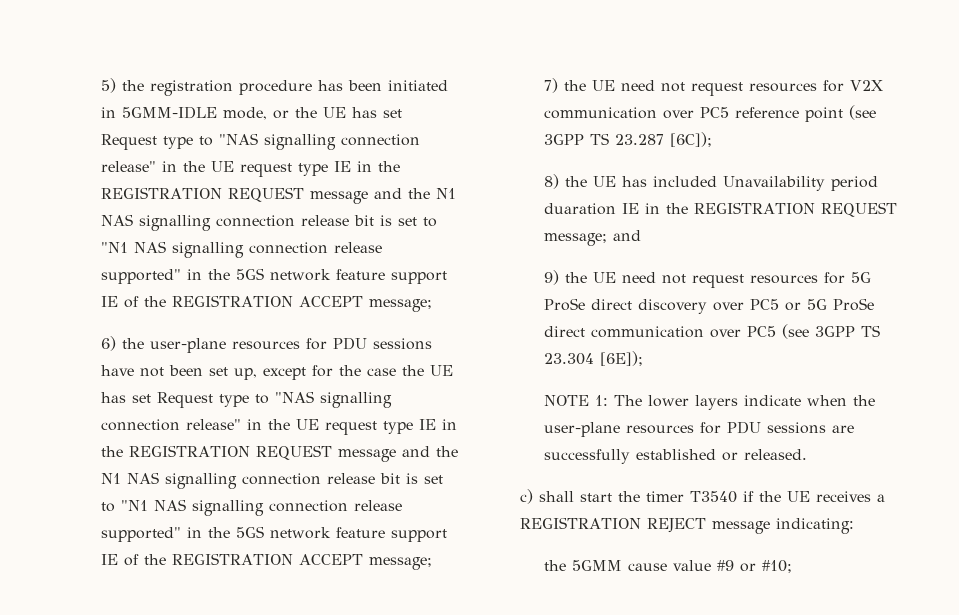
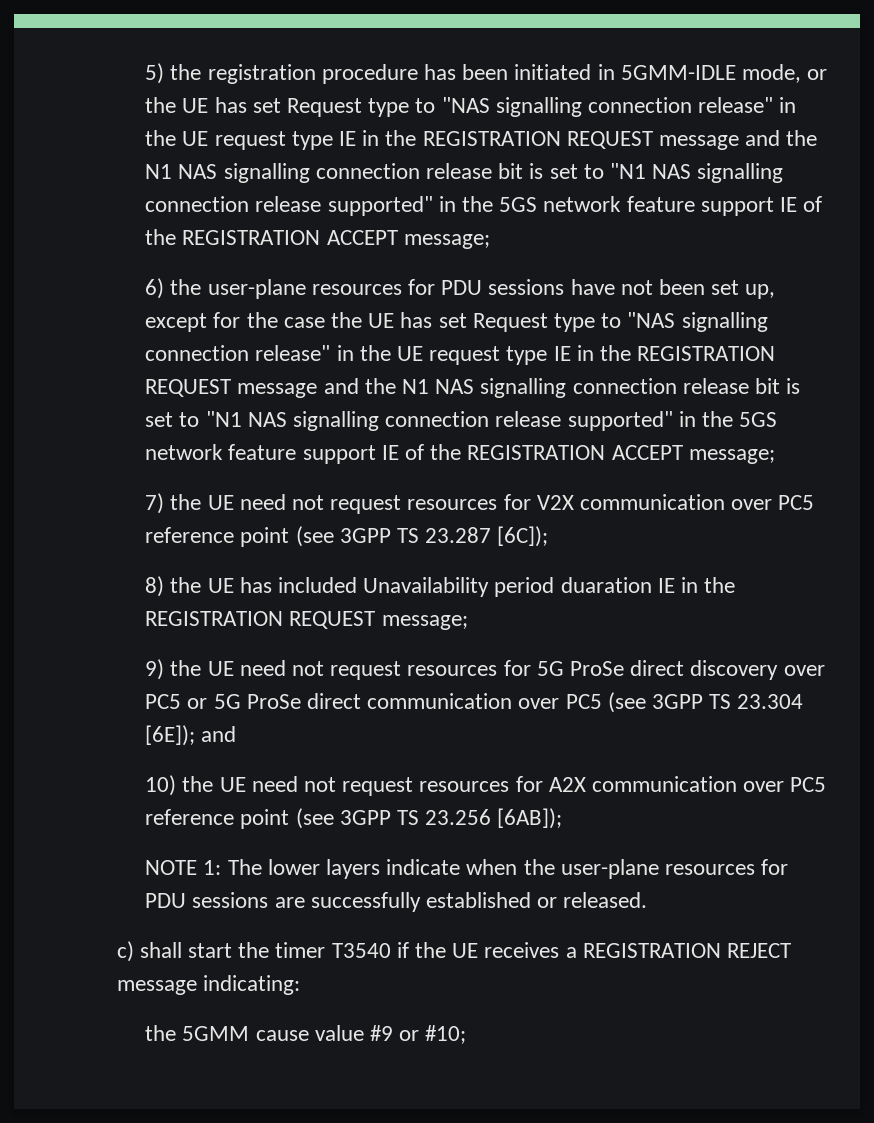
- 8) the UE has included Unavailability period duaration IE in the REGISTRATION REQUEST message; and
+ 8) the UE has included Unavailability period duaration IE in the REGISTRATION REQUEST message;
- 9) the UE need not request resources for 5G ProSe direct discovery over PC5 or 5G ProSe direct communication over PC5 (see 3GPP TS 23.304 [6E]);
+ 9) the UE need not request resources for 5G ProSe direct discovery over PC5 or 5G ProSe direct communication over PC5 (see 3GPP TS 23.304 [6E]); and
+ 10) the UE need not request resources for A2X communication over PC5 reference point (see 3GPP TS 23.256 [6AB]);

